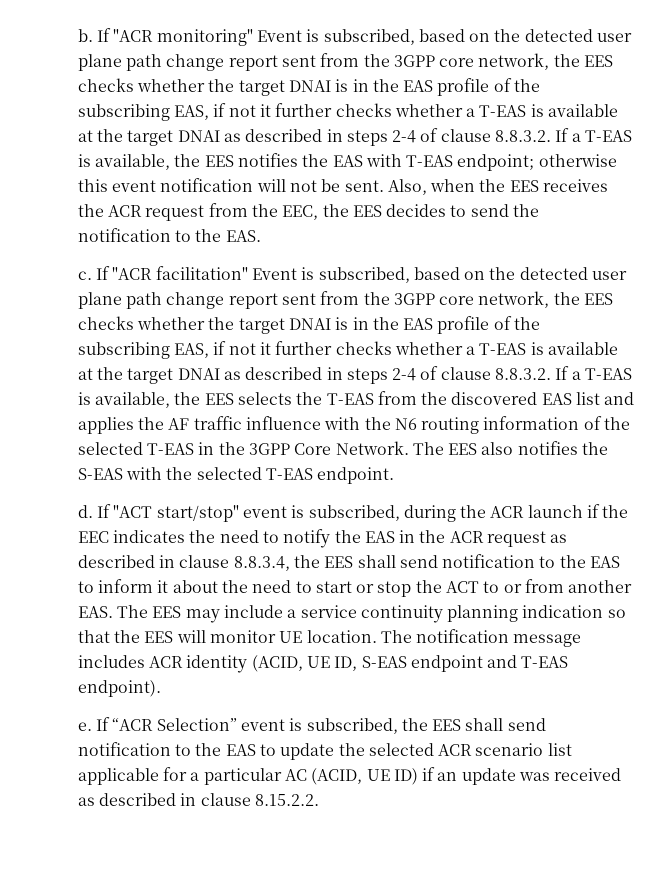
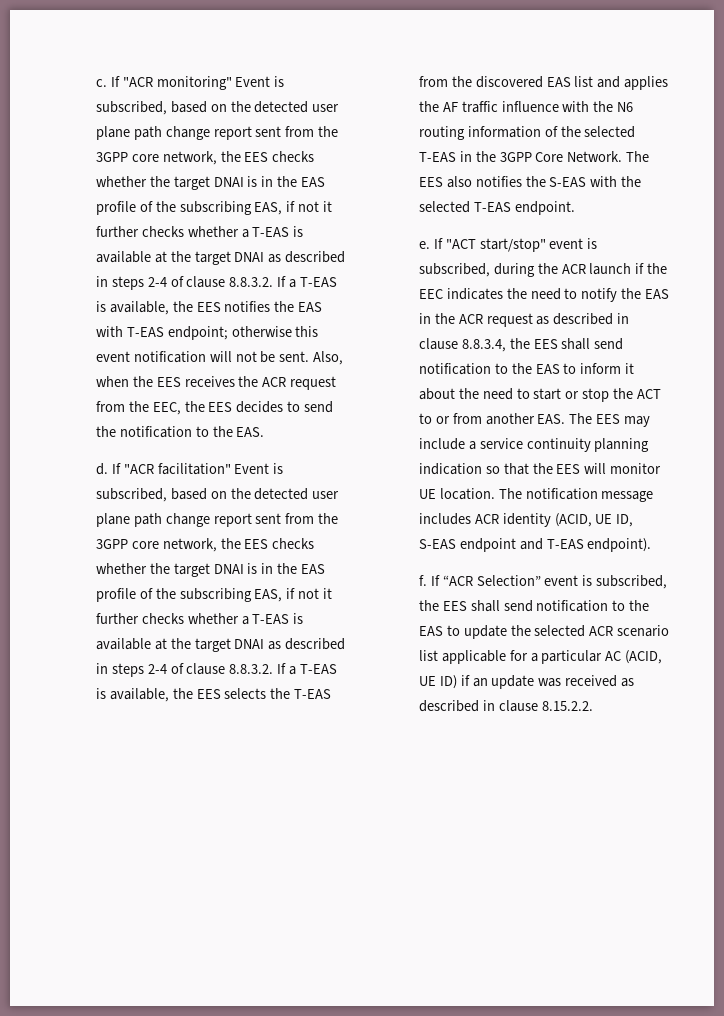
- b.
+ c.
- c.
+ d.
- d.
+ e.
- e.
+ f.

